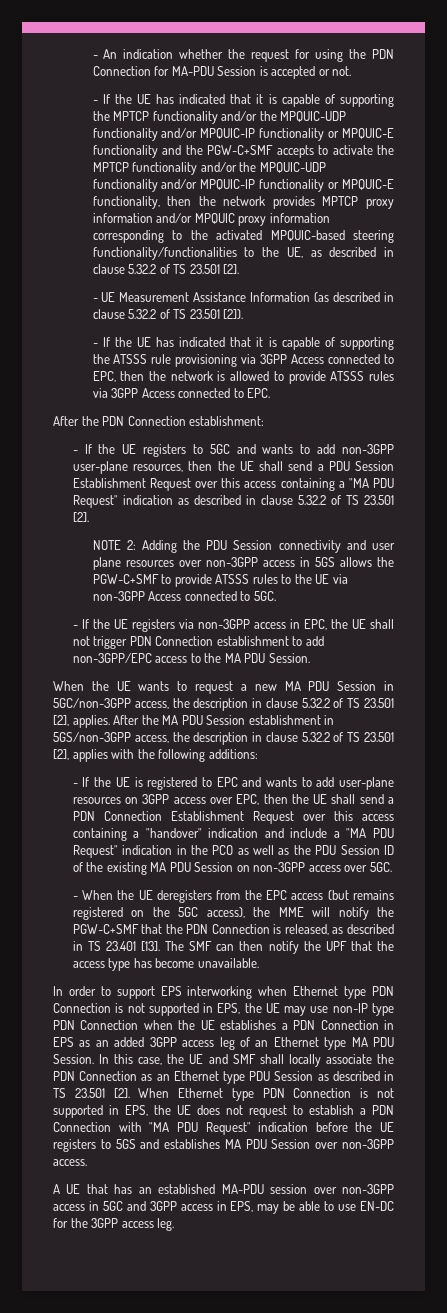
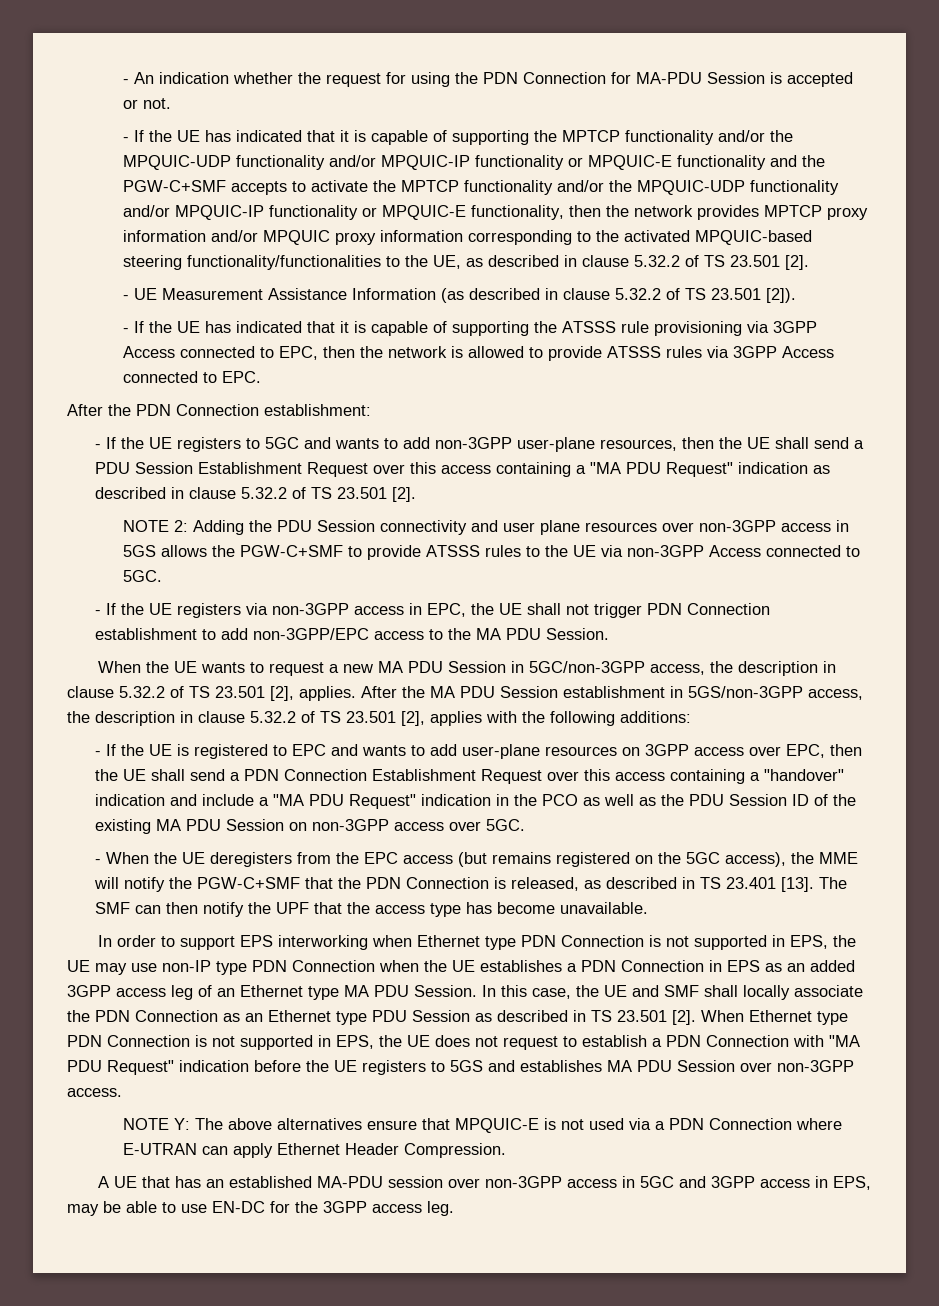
+ NOTE Y: The above alternatives ensure that MPQUIC-E is not used via a PDN Connection where E-UTRAN can apply Ethernet Header Compression.

